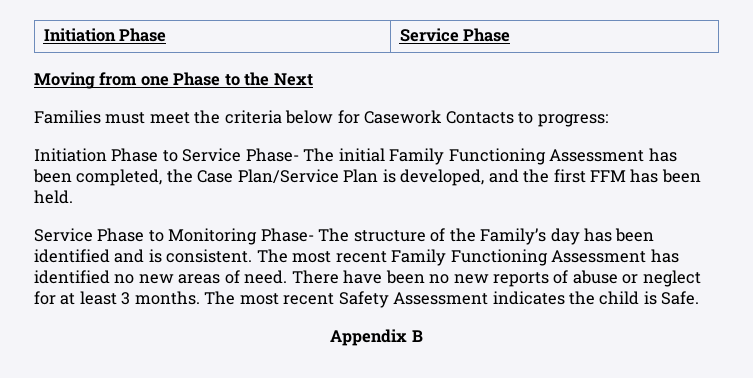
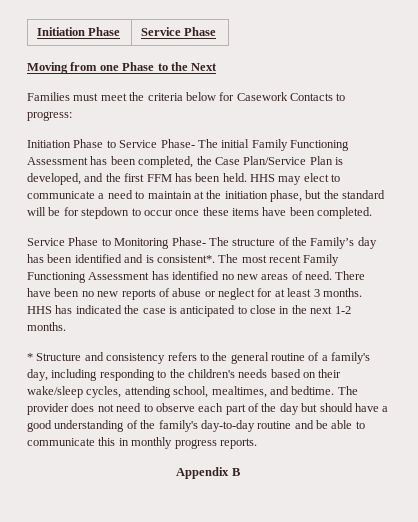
+ HHS may elect to communicate a need to maintain at the initiation phase, but the standard will be for stepdown to occur once these items have been completed.
- Service Phase to Monitoring Phase- The structure of the Family’s day has been identified and is consistent.
+ Service Phase to Monitoring Phase- The structure of the Family’s day has been identified and is consistent*.
- The most recent Safety Assessment indicates the child is Safe.
+ HHS has indicated the case is anticipated to close in the next 1-2 months.
+ * Structure and consistency refers to the general routine of a family's day, including responding to the children's needs based on their wake/sleep cycles, attending school, mealtimes, and bedtime. The provider does not need to observe each part of the day but should have a good understanding of the family's day-to-day routine and be able to communicate this in monthly progress reports.

